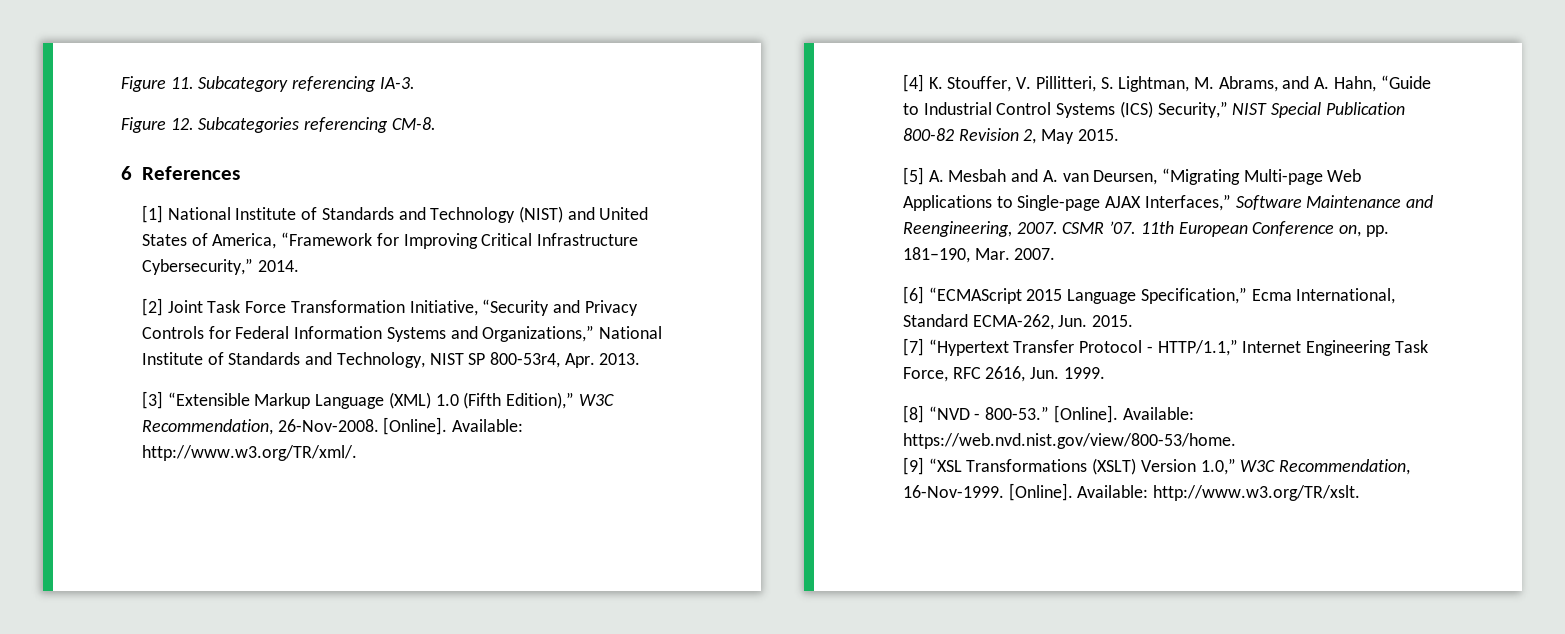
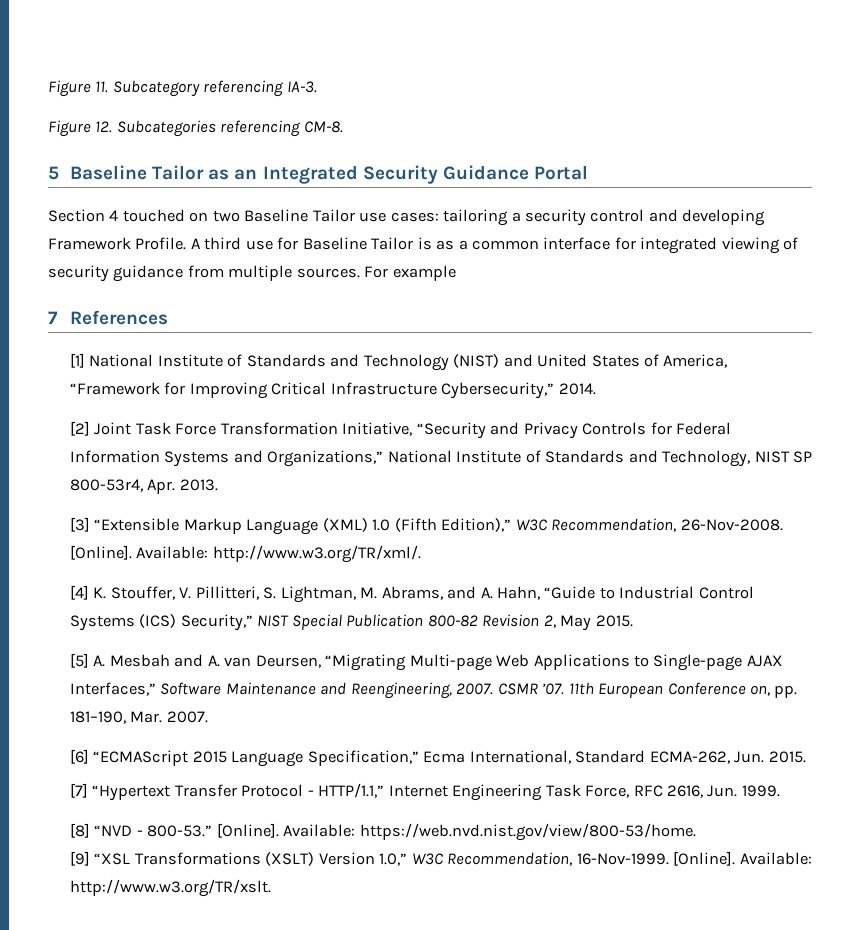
- 6 References
+ 5 Baseline Tailor as an Integrated Security Guidance Portal
+ Section 4 touched on two Baseline Tailor use cases: tailoring a security control and developing Framework Profile. A third use for Baseline Tailor is as a common interface for integrated viewing of security guidance from multiple sources. For example
+ 7 References

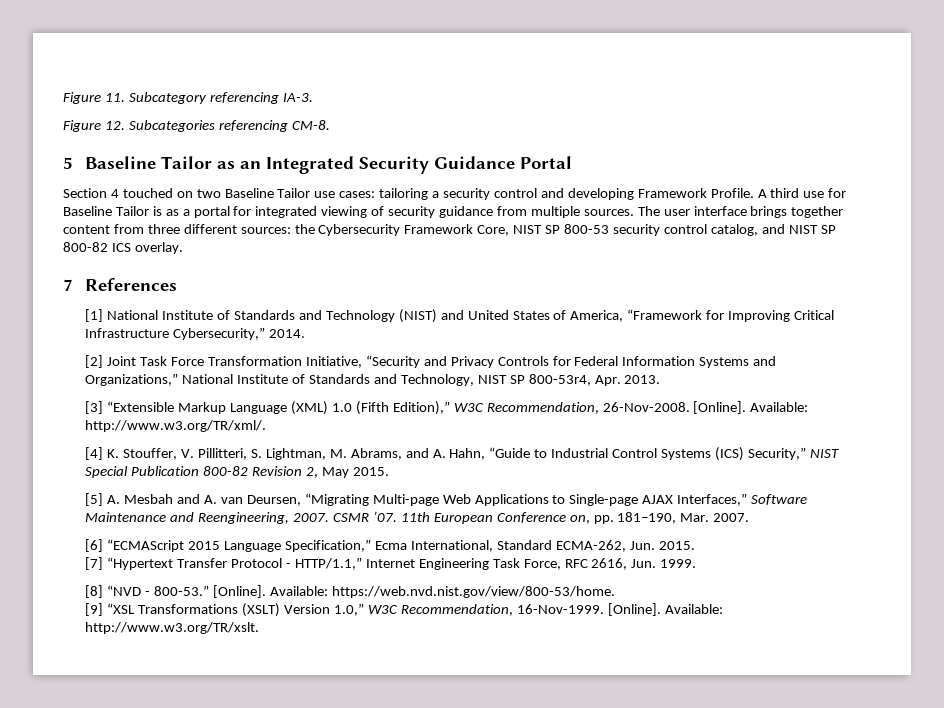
- A third use for Baseline Tailor is as a common interface for integrated viewing of security guidance from multiple sources.
+ A third use for Baseline Tailor is as a portal for integrated viewing of security guidance from multiple sources.
- For example
+ The user interface brings together content from three different sources: the Cybersecurity Framework Core, NIST SP 800-53 security control catalog, and NIST SP 800-82 ICS overlay.

